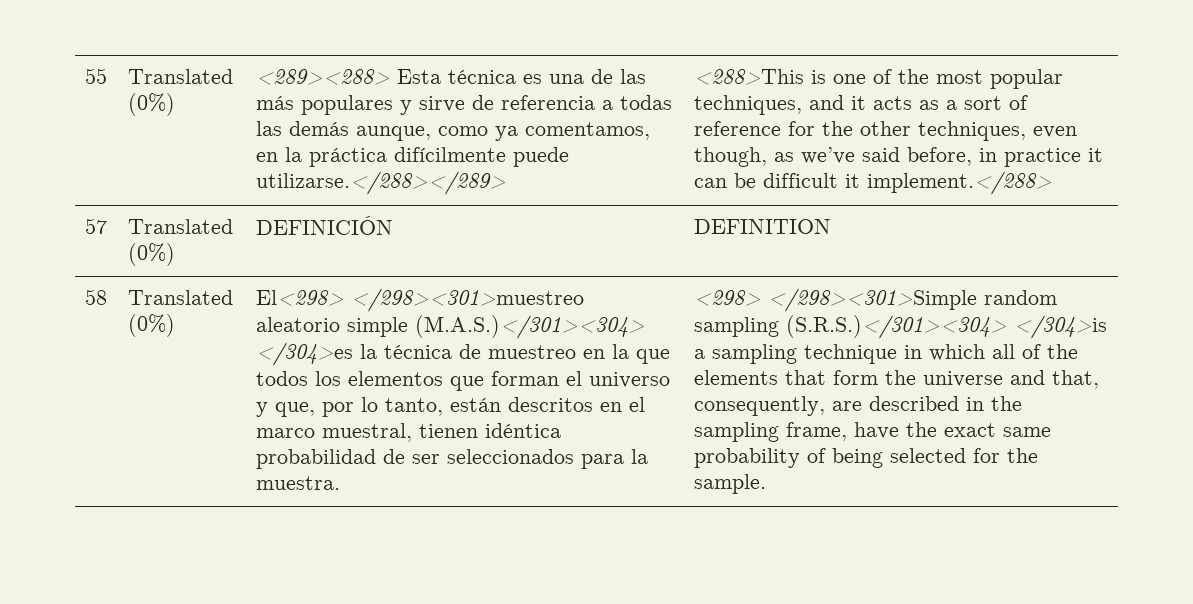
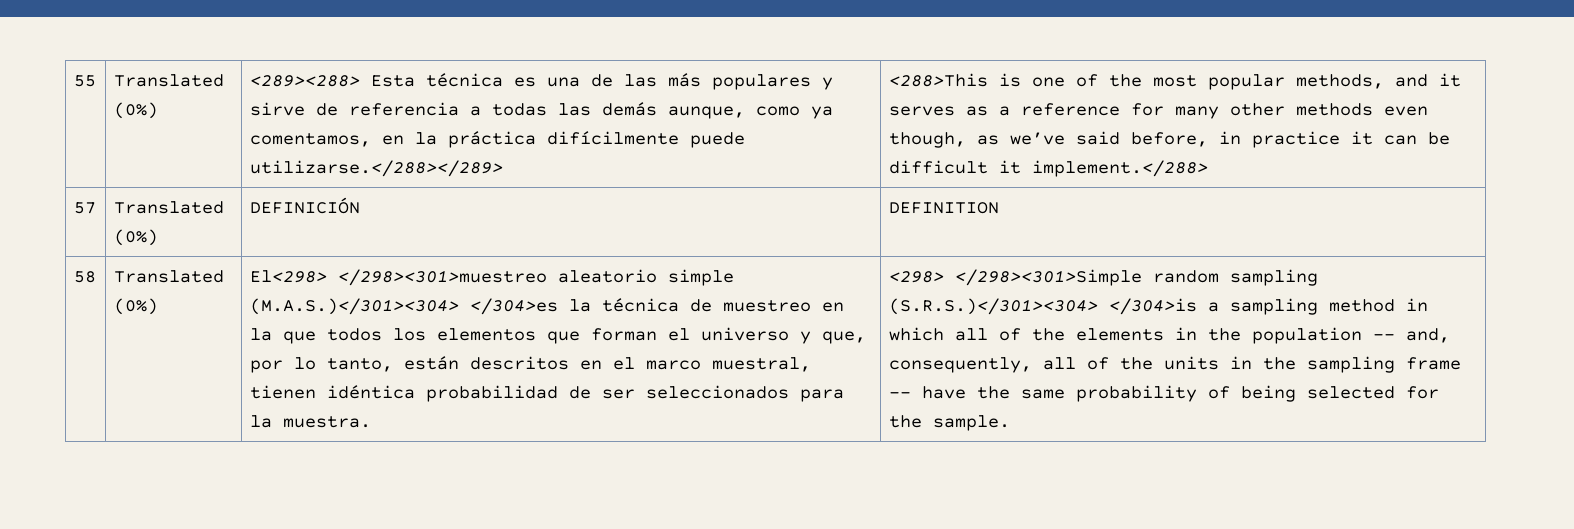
- <288>This is one of the most popular techniques, and it acts as a sort of reference for the other techniques, even though, as we’ve said before, in practice it can be difficult it implement.</288>
+ <288>This is one of the most popular methods, and it serves as a reference for many other methods even though, as we’ve said before, in practice it can be difficult it implement.</288>
- <298> </298><301>Simple random sampling (S.R.S.)</301><304> </304>is a sampling technique in which all of the elements that form the universe and that, consequently, are described in the sampling frame, have the exact same probability of being selected for the sample.
+ <298> </298><301>Simple random sampling (S.R.S.)</301><304> </304>is a sampling method in which all of the elements in the population -- and, consequently, all of the units in the sampling frame -- have the same probability of being selected for the sample.

